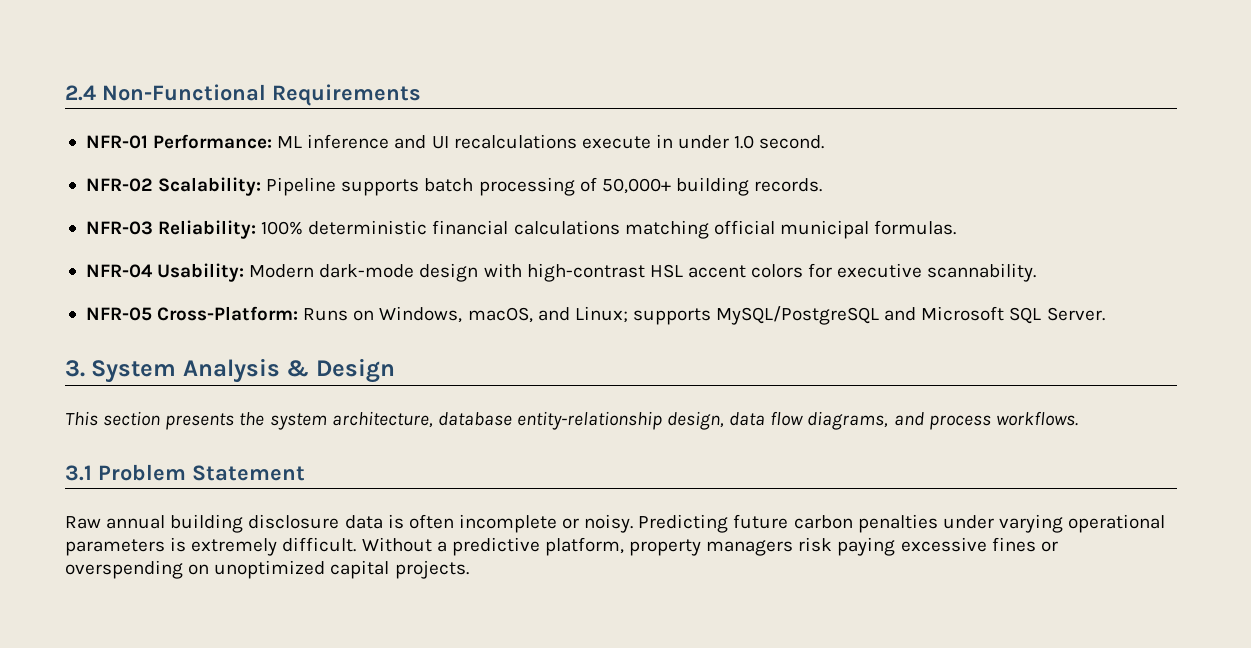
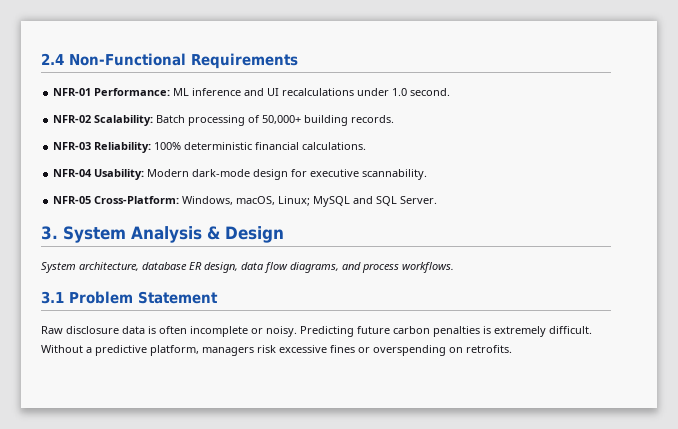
- NFR-01 Performance: ML inference and UI recalculations execute in under 1.0 second.
+ NFR-01 Performance: ML inference and UI recalculations under 1.0 second.
- NFR-02 Scalability: Pipeline supports batch processing of 50,000+ building records.
+ NFR-02 Scalability: Batch processing of 50,000+ building records.
- NFR-03 Reliability: 100% deterministic financial calculations matching official municipal formulas.
+ NFR-03 Reliability: 100% deterministic financial calculations.
- NFR-04 Usability: Modern dark-mode design with high-contrast HSL accent colors for executive scannability.
+ NFR-04 Usability: Modern dark-mode design for executive scannability.
- NFR-05 Cross-Platform: Runs on Windows, macOS, and Linux; supports MySQL/PostgreSQL and Microsoft SQL Server.
+ NFR-05 Cross-Platform: Windows, macOS, Linux; MySQL and SQL Server.
- This section presents the system architecture, database entity-relationship design, data flow diagrams, and process workflows.
+ System architecture, database ER design, data flow diagrams, and process workflows.
- Raw annual building disclosure data is often incomplete or noisy.
+ Raw disclosure data is often incomplete or noisy.
- Predicting future carbon penalties under varying operational parameters is extremely difficult.
+ Predicting future carbon penalties is extremely difficult.
- Without a predictive platform, property managers risk paying excessive fines or overspending on unoptimized capital projects.
+ Without a predictive platform, managers risk excessive fines or overspending on retrofits.

